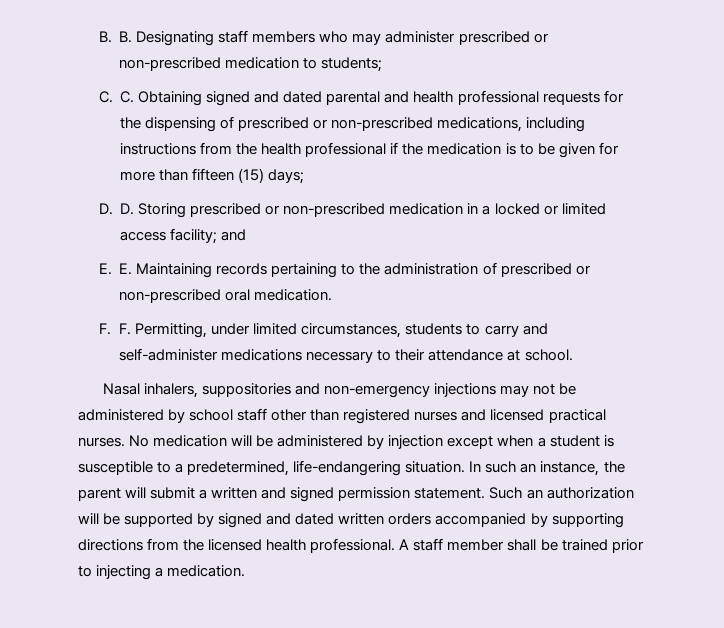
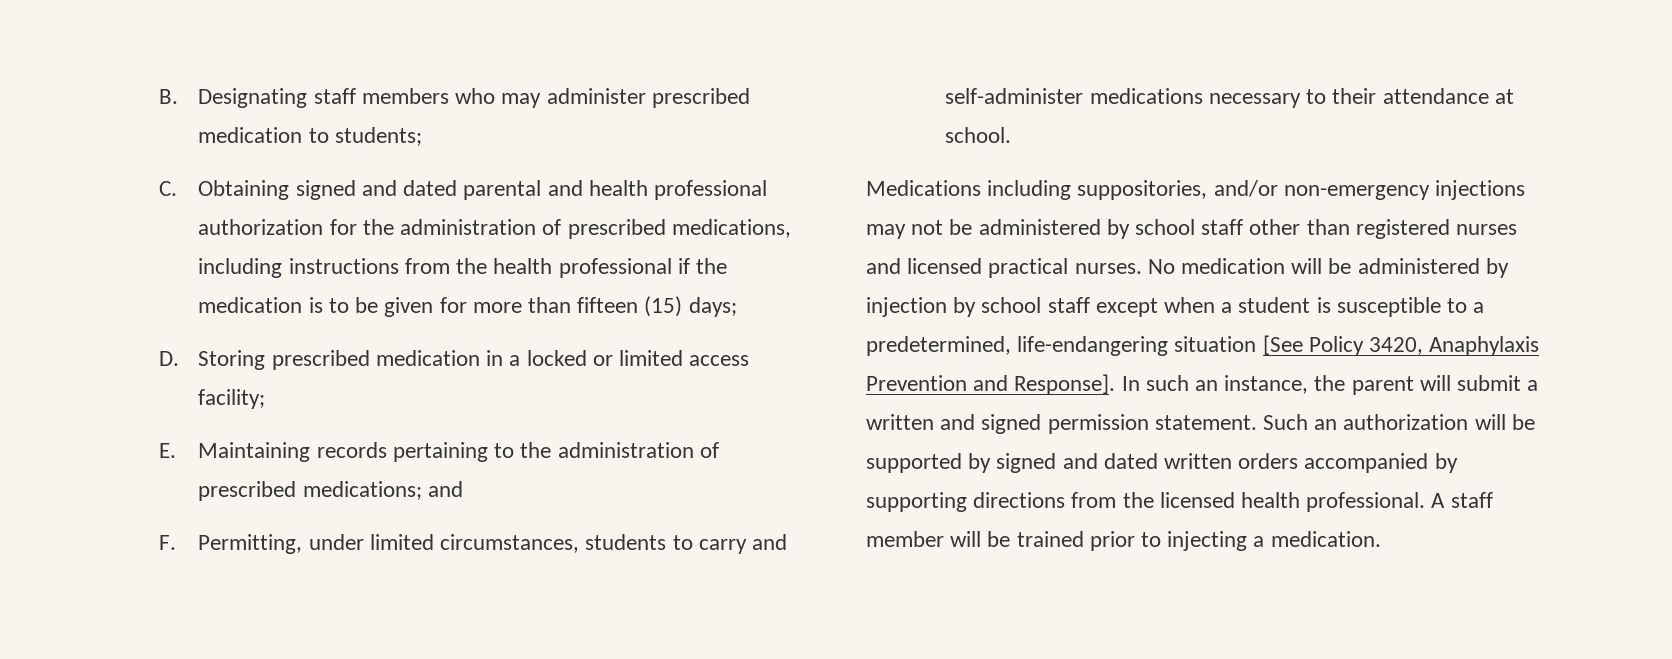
- B. B. Designating staff members who may administer prescribed or non-prescribed medication to students;
+ B. Designating staff members who may administer prescribed medication to students;
- C. C. Obtaining signed and dated parental and health professional requests for the dispensing of prescribed or non-prescribed medications, including instructions from the health professional if the medication is to be given for more than fifteen (15) days;
+ C. Obtaining signed and dated parental and health professional authorization for the administration of prescribed medications, including instructions from the health professional if the medication is to be given for more than fifteen (15) days;
- D. D. Storing prescribed or non-prescribed medication in a locked or limited access facility; and
- E. E. Maintaining records pertaining to the administration of prescribed or non-prescribed oral medication.
- F. F. Permitting, under limited circumstances, students to carry and self-administer medications necessary to their attendance at school.
+ D. Storing prescribed medication in a locked or limited access facility;
+ E. Maintaining records pertaining to the administration of prescribed medications; and
+ F. Permitting, under limited circumstances, students to carry and self-administer medications necessary to their attendance at school.
- Nasal inhalers, suppositories and non-emergency injections may not be administered by school staff other than registered nurses and licensed practical nurses.
+ Medications including suppositories, and/or non-emergency injections may not be administered by school staff other than registered nurses and licensed practical nurses.
- No medication will be administered by injection except when a student is susceptible to a predetermined, life-endangering situation.
+ No medication will be administered by injection by school staff except when a student is susceptible to a predetermined, life-endangering situation [See Policy 3420, Anaphylaxis Prevention and Response].
- A staff member shall be trained prior to injecting a medication.
+ A staff member will be trained prior to injecting a medication.

